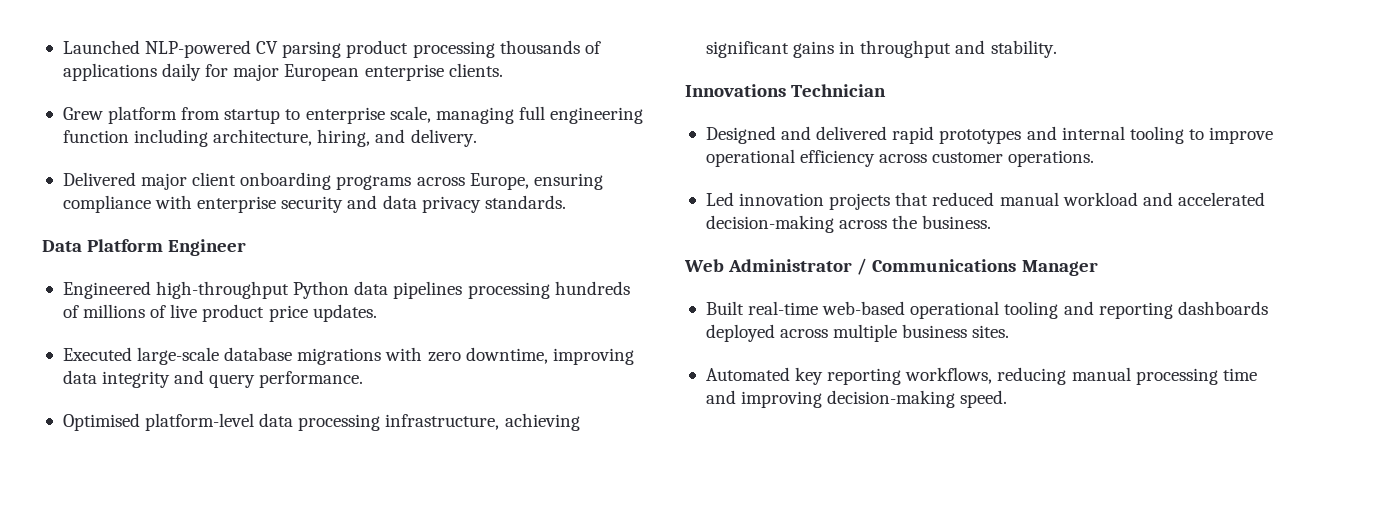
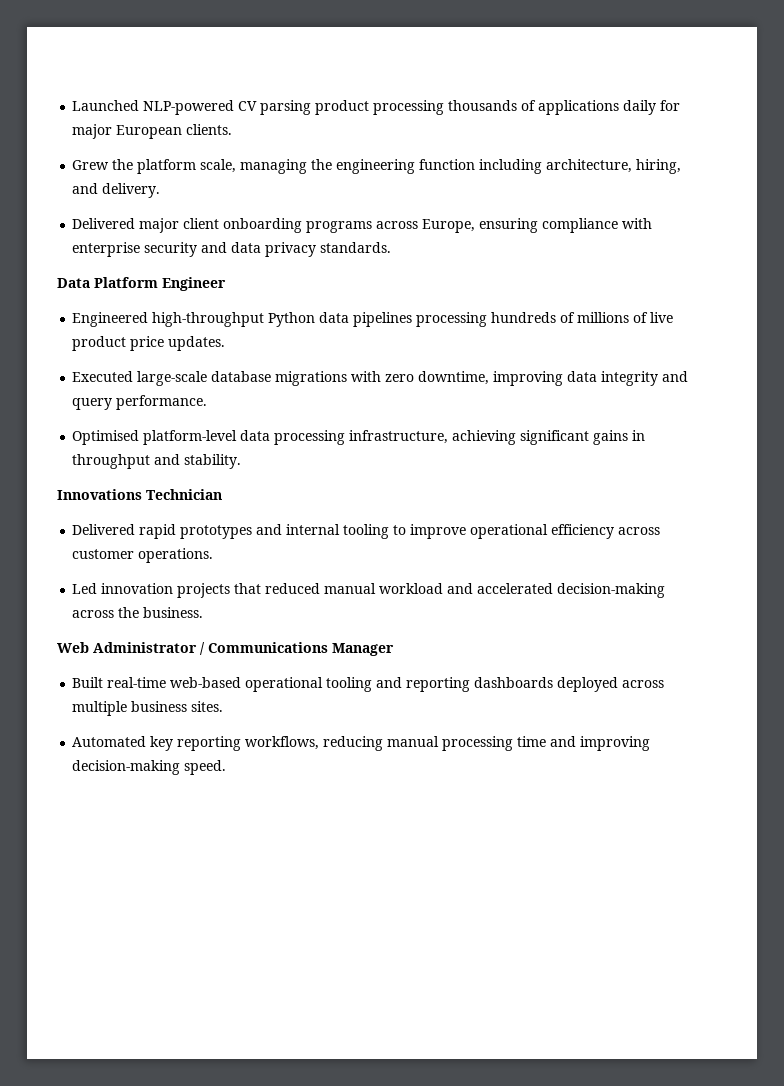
- Launched NLP-powered CV parsing product processing thousands of applications daily for major European enterprise clients.
+ Launched NLP-powered CV parsing product processing thousands of applications daily for major European clients.
- Grew platform from startup to enterprise scale, managing full engineering function including architecture, hiring, and delivery.
+ Grew the platform scale, managing the engineering function including architecture, hiring, and delivery.
- Designed and delivered rapid prototypes and internal tooling to improve operational efficiency across customer operations.
+ Delivered rapid prototypes and internal tooling to improve operational efficiency across customer operations.

